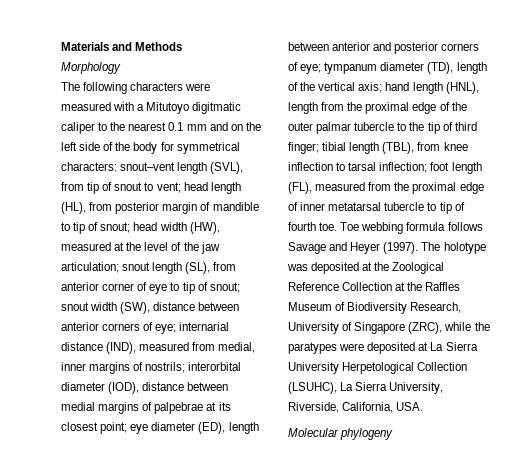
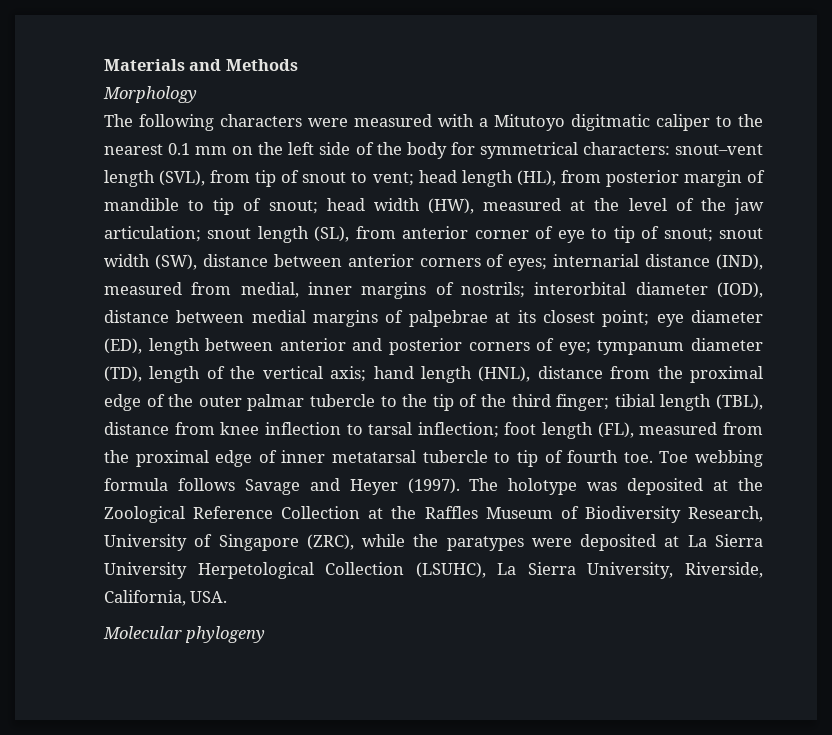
- The following characters were measured with a Mitutoyo digitmatic caliper to the nearest 0.1 mm and on the left side of the body for symmetrical characters:
+ The following characters were measured with a Mitutoyo digitmatic caliper to the nearest 0.1 mm on the left side of the body for symmetrical characters:
- snout width (SW), distance between anterior corners of eye;
+ snout width (SW), distance between anterior corners of eyes;
- hand length (HNL), length from the proximal edge of the outer palmar tubercle to the tip of third finger;
+ hand length (HNL), distance from the proximal edge of the outer palmar tubercle to the tip of the third finger;
- tibial length (TBL), from knee inflection to tarsal inflection;
+ tibial length (TBL), distance from knee inflection to tarsal inflection;

